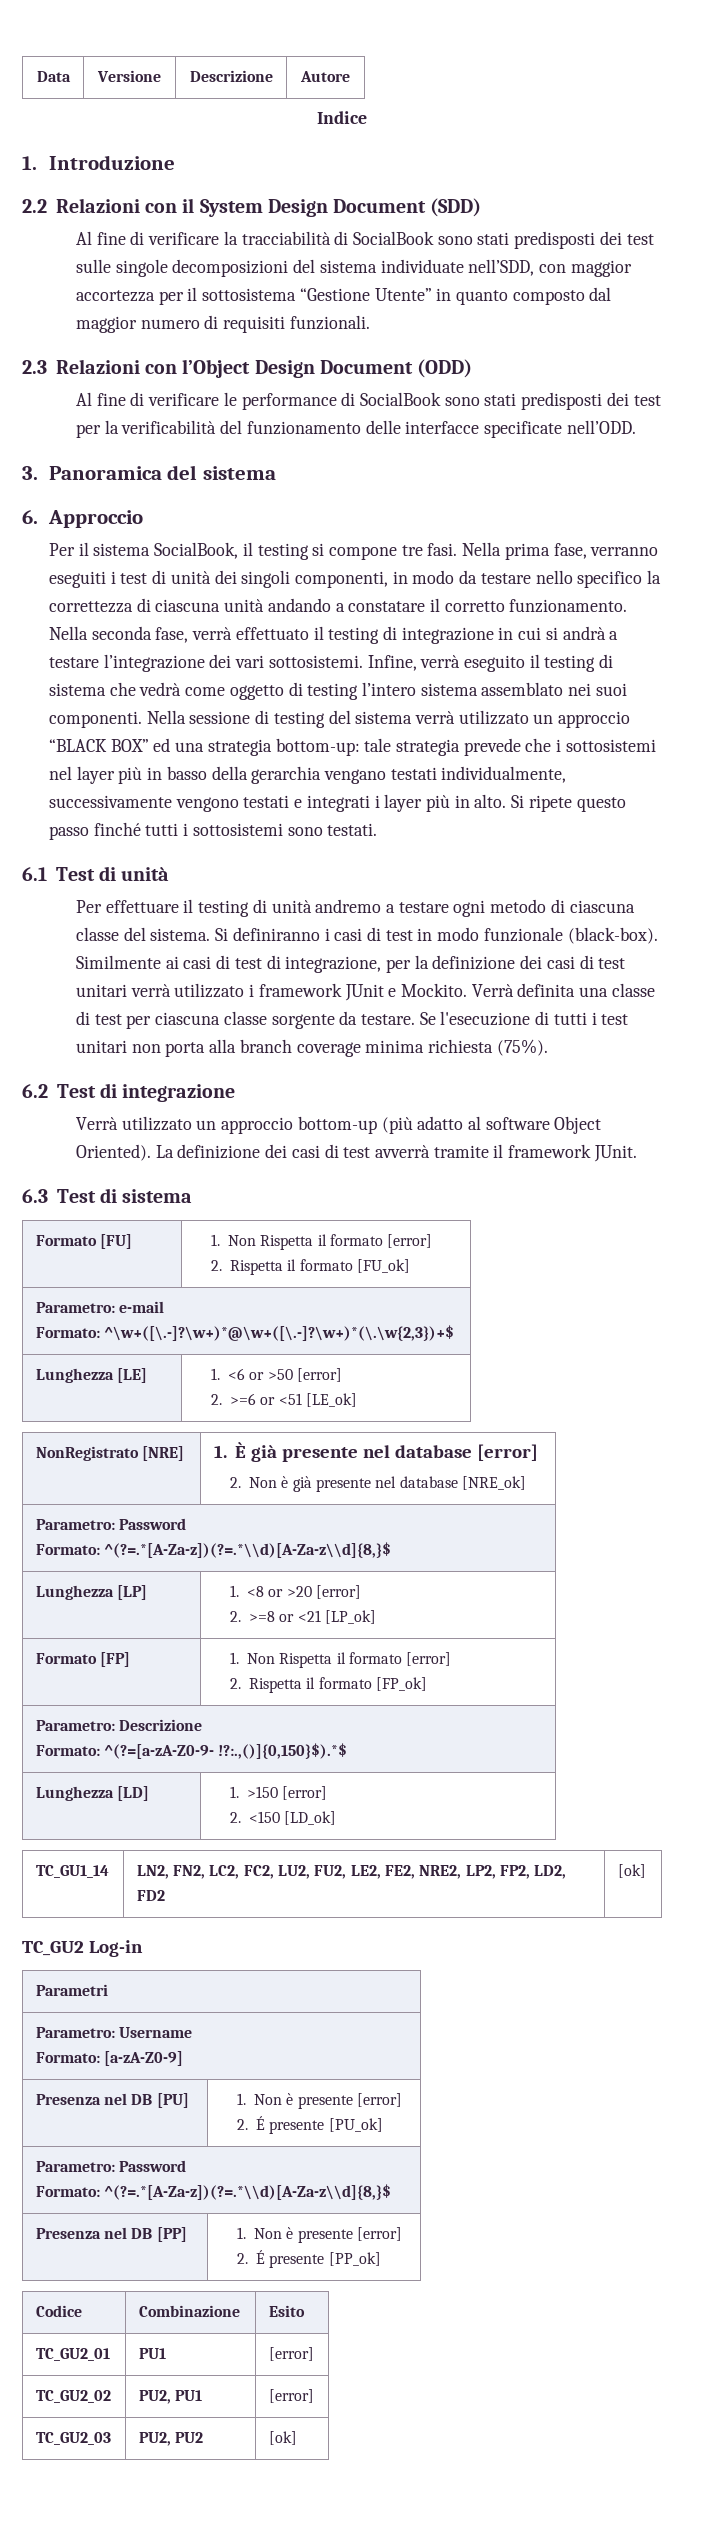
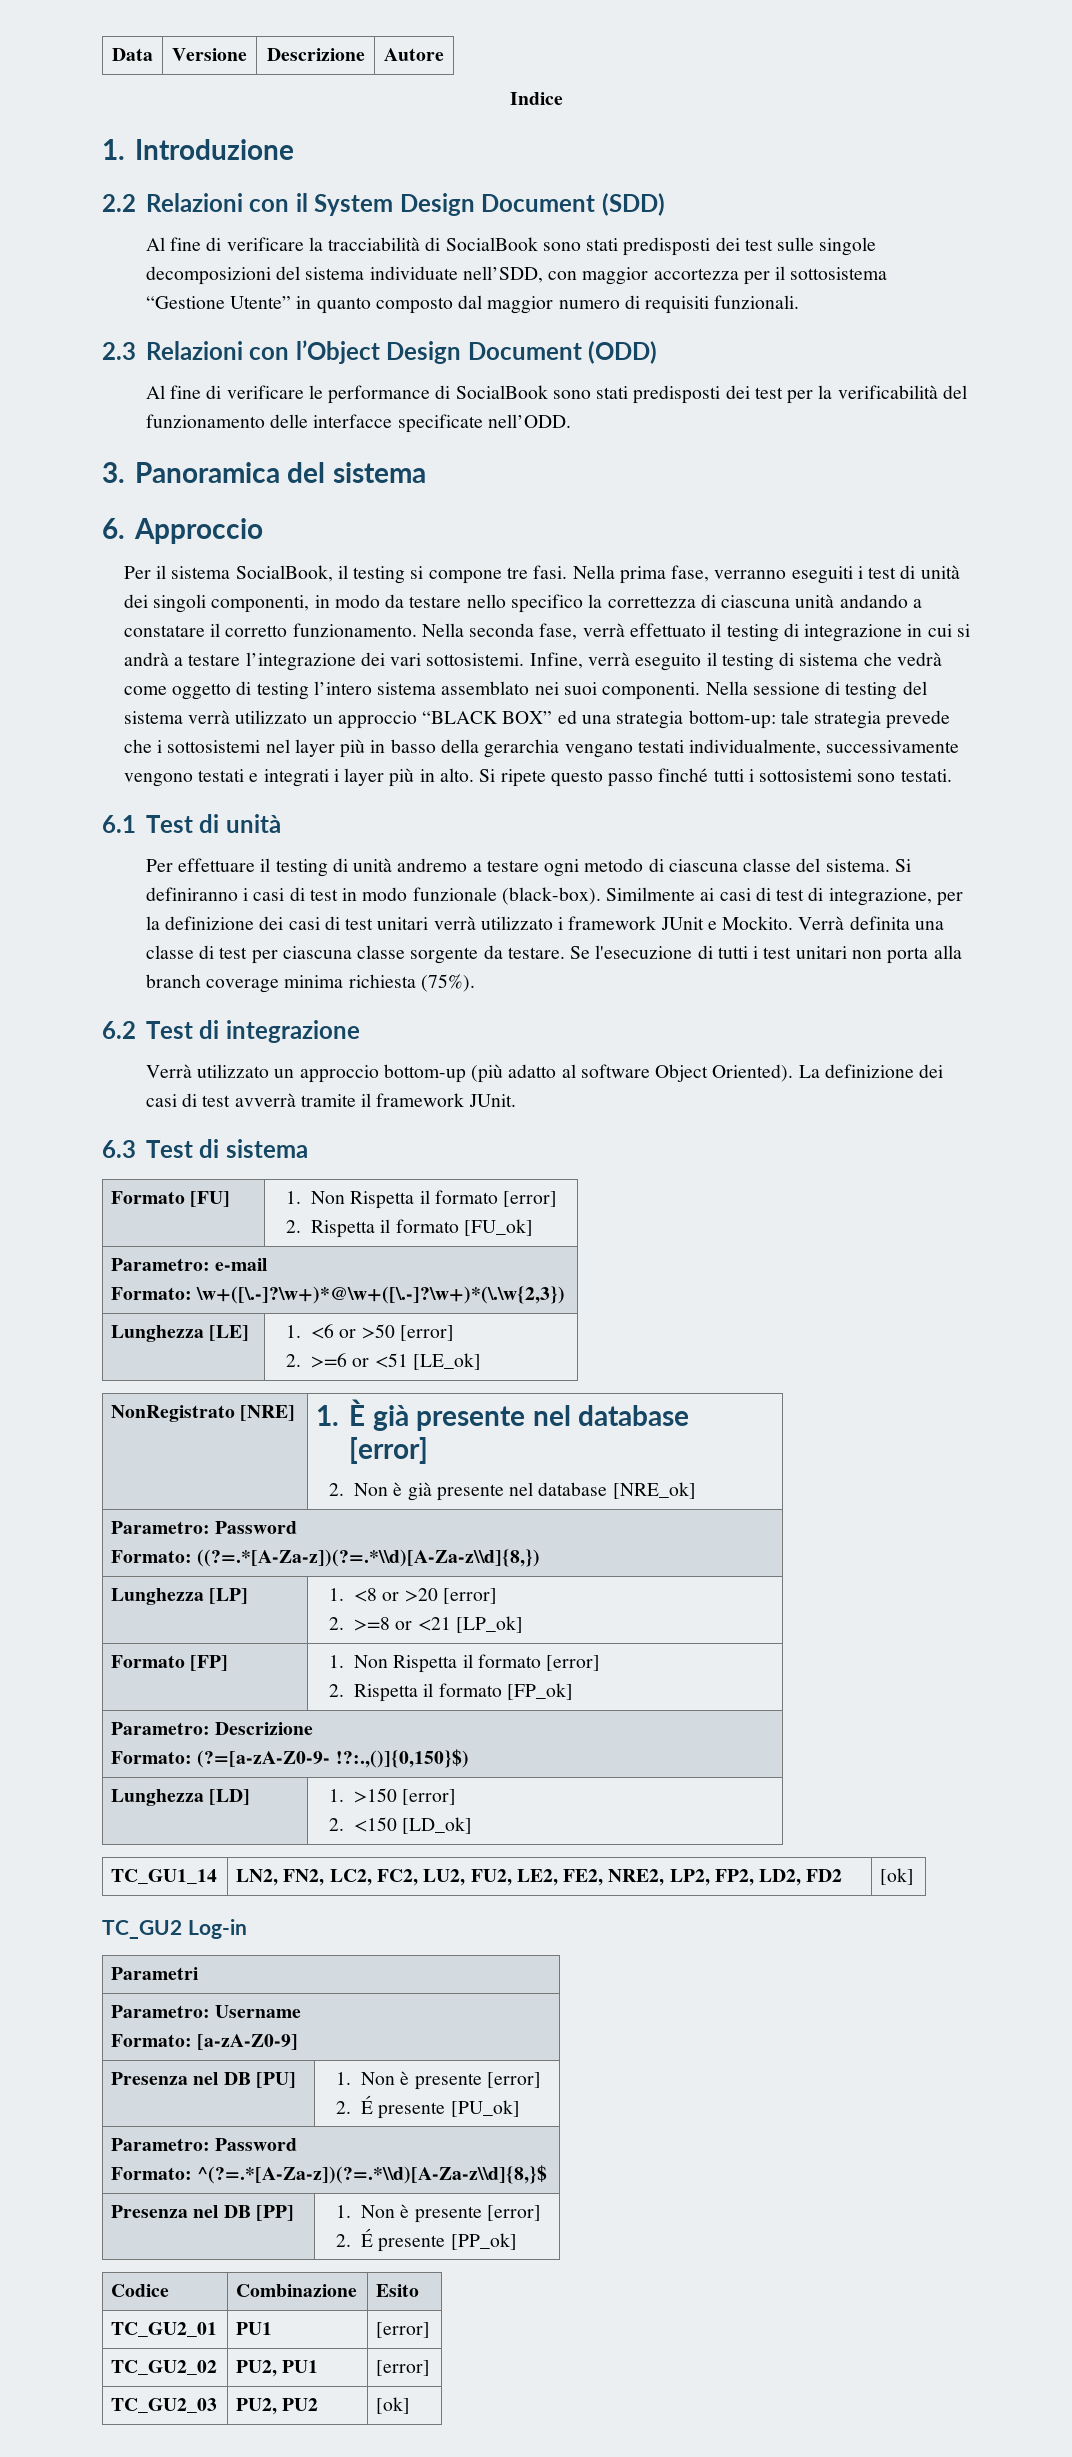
  Parametro: e-mail
- Formato: ^\w+([\.-]?\w+)*@\w+([\.-]?\w+)*(\.\w{2,3})+$
+ Formato: \w+([\.-]?\w+)*@\w+([\.-]?\w+)*(\.\w{2,3})
  NonRegistrato [NRE] | 1. È già presente nel database [error]
  2. Non è già presente nel database [NRE_ok]
  Parametro: Password
- Formato: ^(?=.*[A-Za-z])(?=.*\\d)[A-Za-z\\d]{8,}$
+ Formato: ((?=.*[A-Za-z])(?=.*\\d)[A-Za-z\\d]{8,})
  Parametro: Descrizione
- Formato: ^(?=[a-zA-Z0-9- !?:.,()]{0,150}$).*$
+ Formato: (?=[a-zA-Z0-9- !?:.,()]{0,150}$)

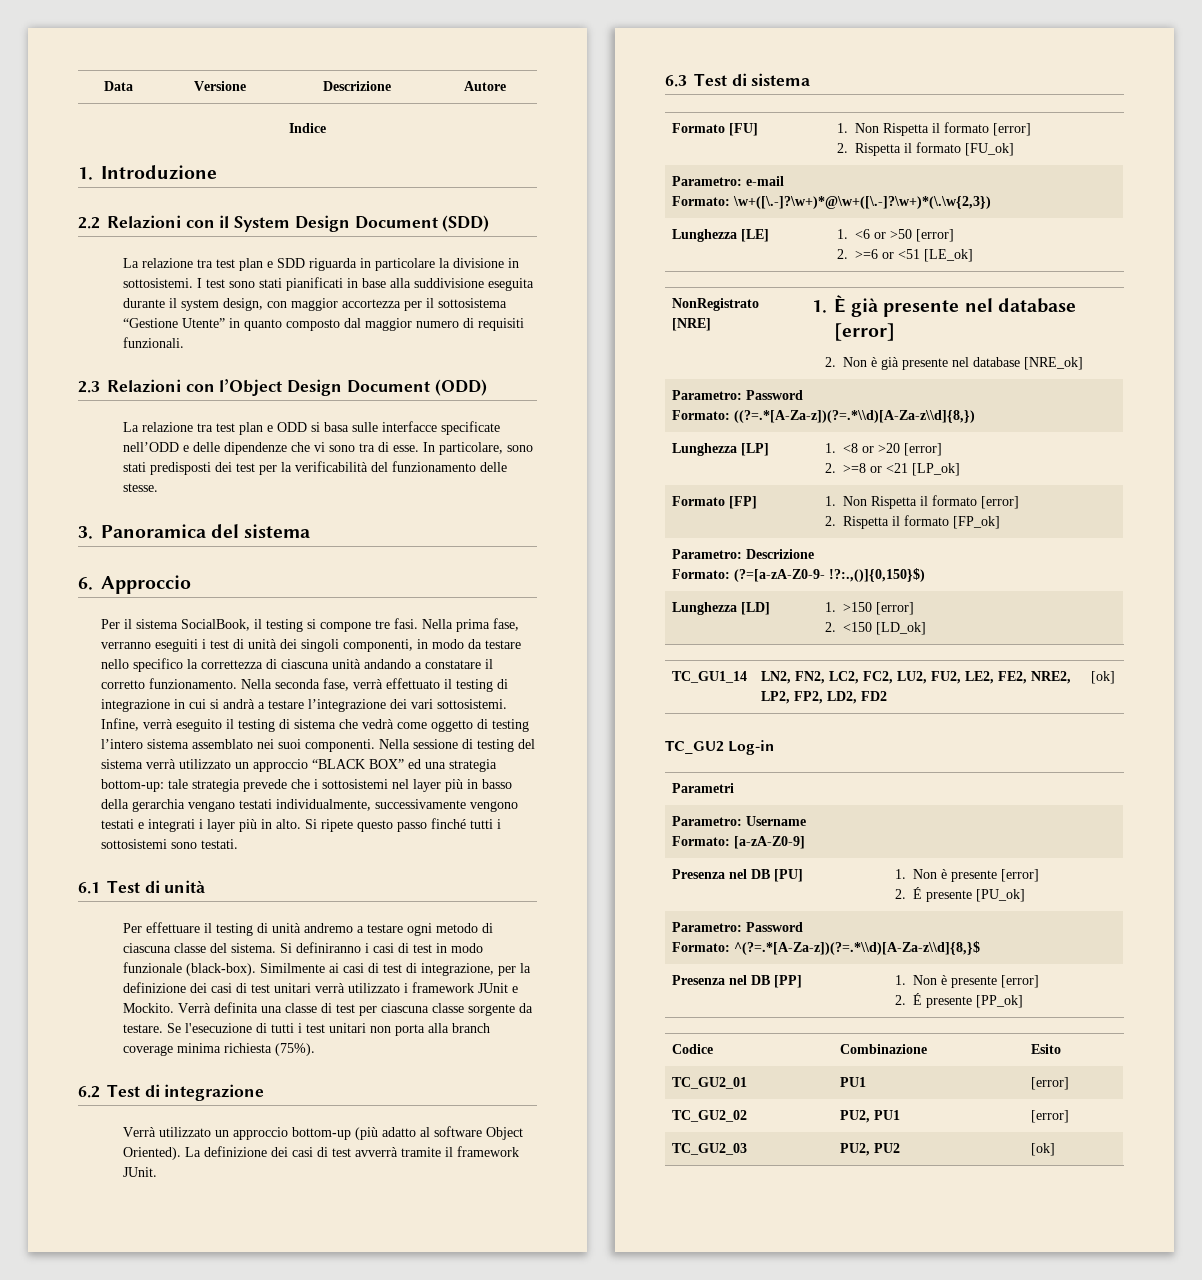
- Al fine di verificare la tracciabilità di SocialBook sono stati predisposti dei test sulle singole decomposizioni del sistema individuate nell’SDD, con maggior accortezza per il sottosistema “Gestione Utente” in quanto composto dal maggior numero di requisiti funzionali.
+ La relazione tra test plan e SDD riguarda in particolare la divisione in sottosistemi. I test sono stati pianificati in base alla suddivisione eseguita durante il system design, con maggior accortezza per il sottosistema “Gestione Utente” in quanto composto dal maggior numero di requisiti funzionali.
- Al fine di verificare le performance di SocialBook sono stati predisposti dei test per la verificabilità del funzionamento delle interfacce specificate nell’ODD.
+ La relazione tra test plan e ODD si basa sulle interfacce specificate nell’ODD e delle dipendenze che vi sono tra di esse. In particolare, sono stati predisposti dei test per la verificabilità del funzionamento delle stesse.

